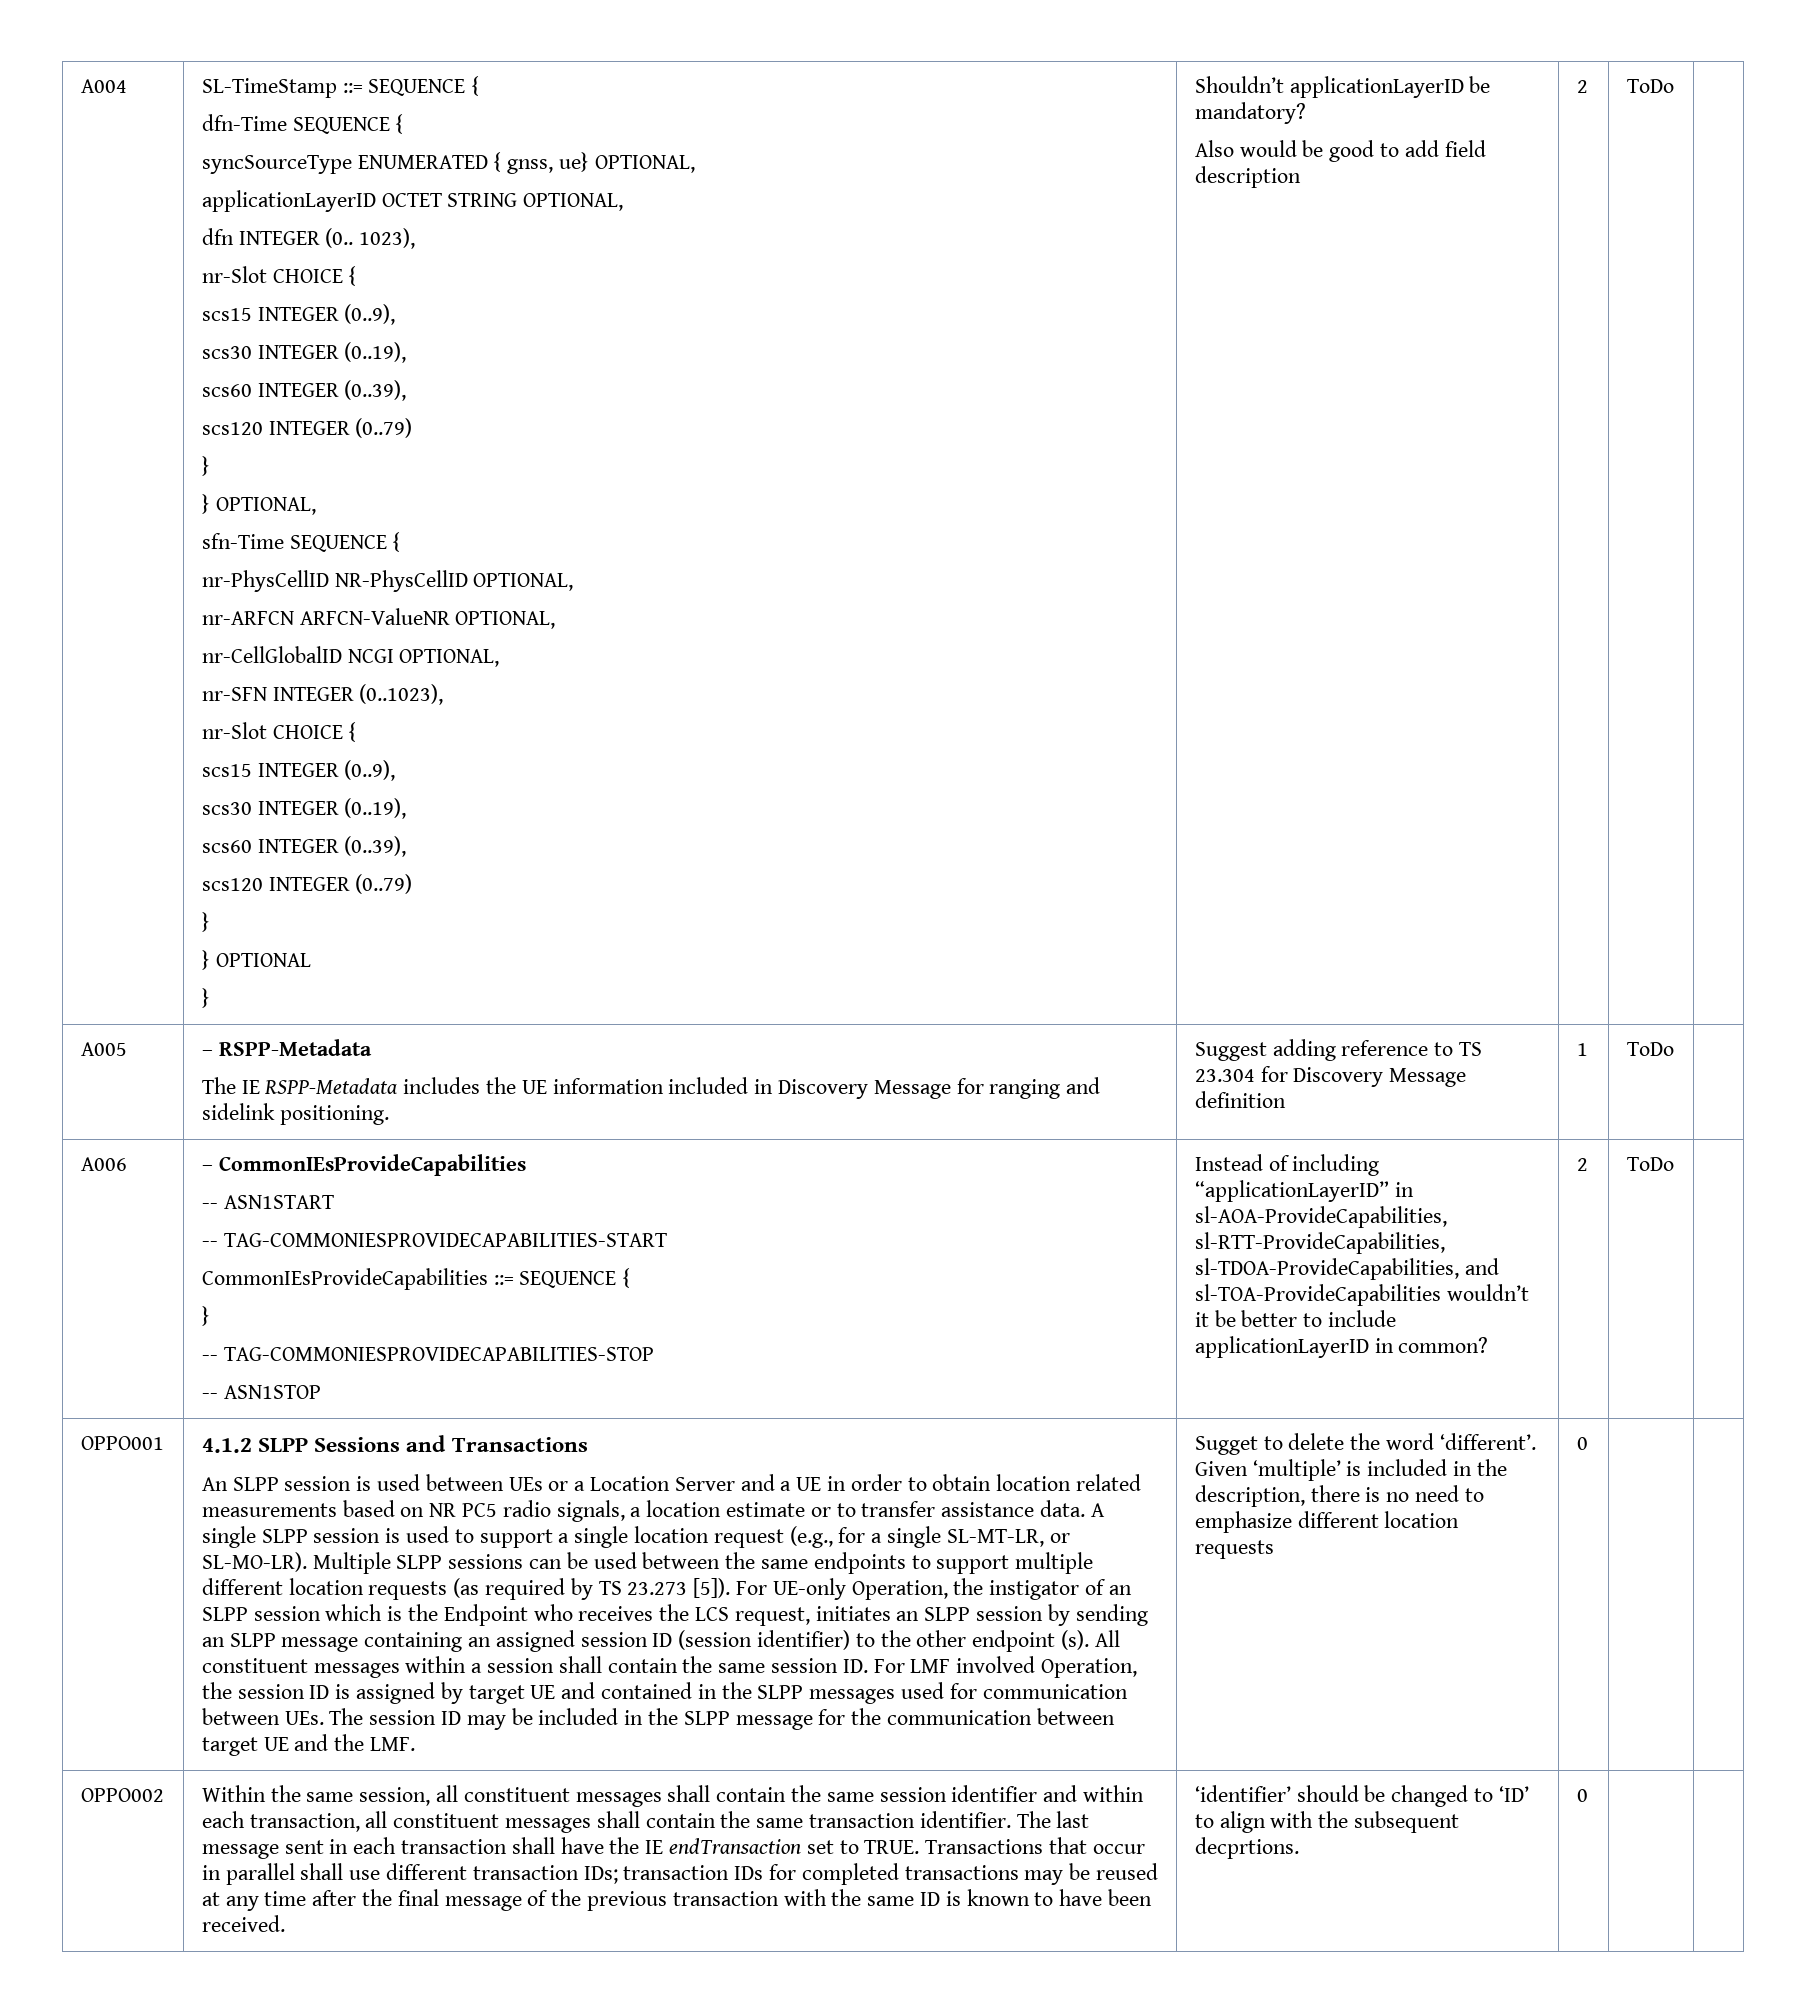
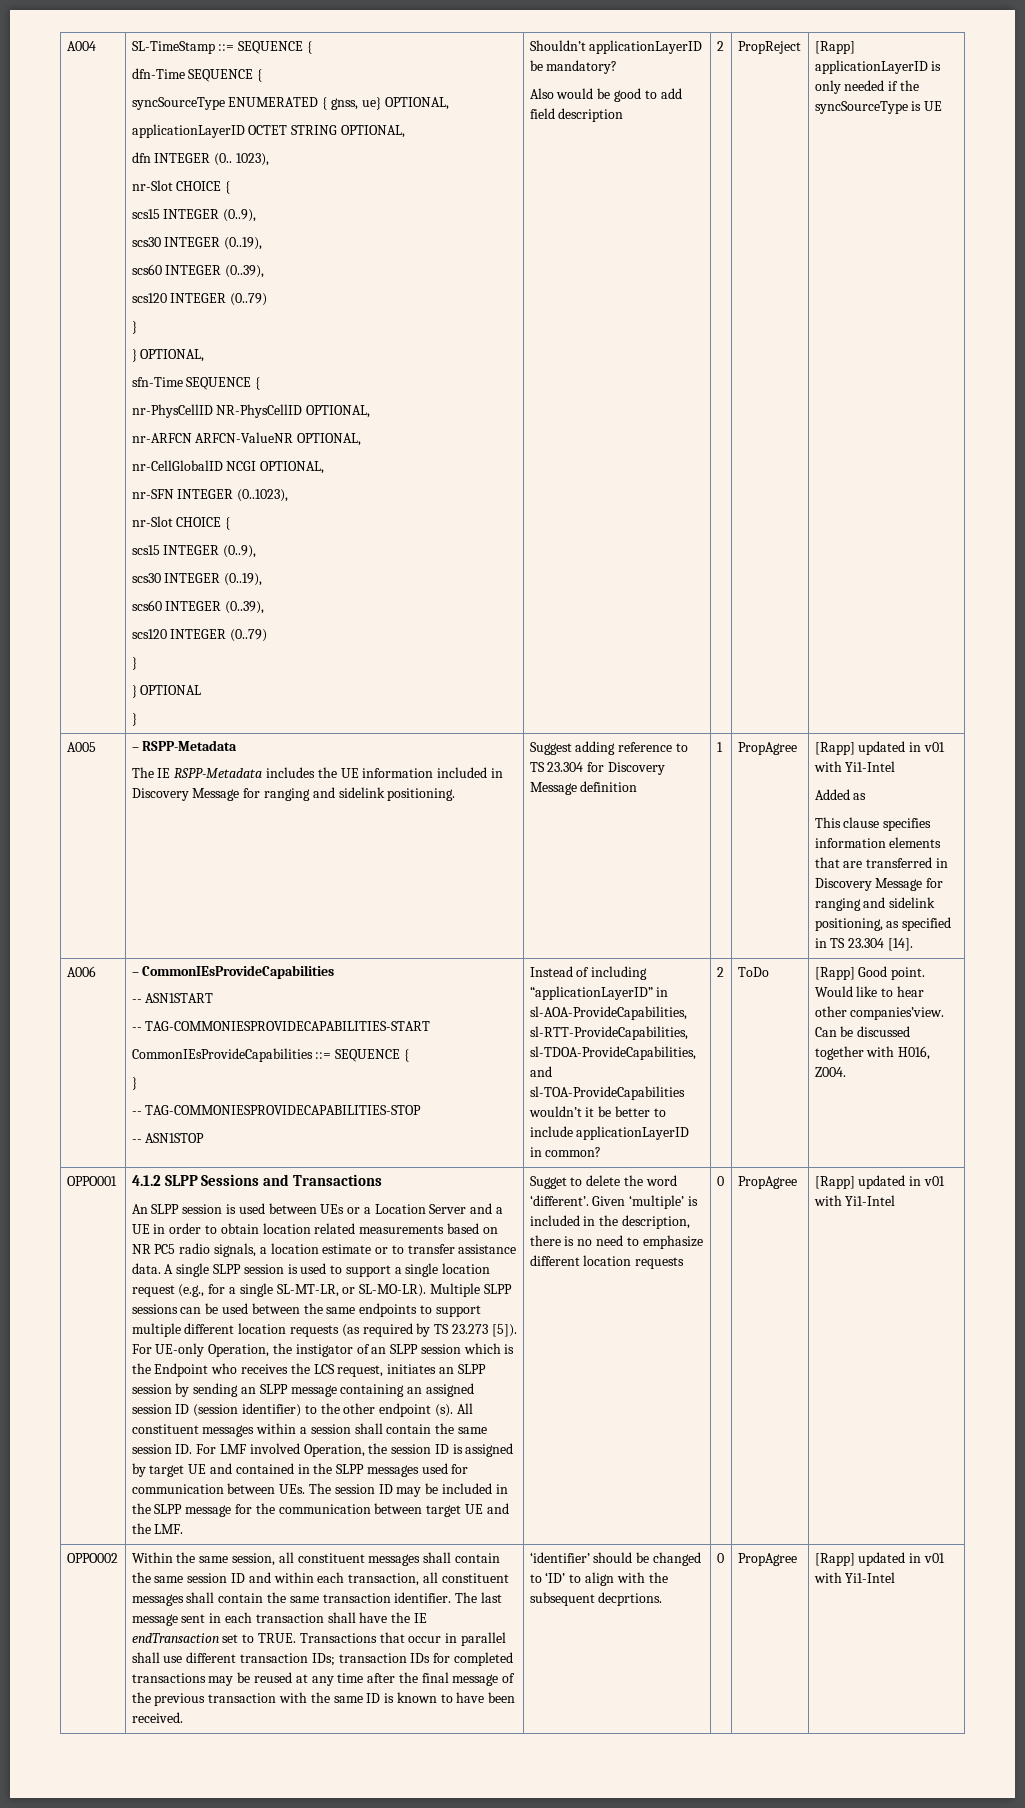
- Also would be good to add field description | 2 | ToDo
+ Also would be good to add field description | 2 | PropReject | [Rapp] applicationLayerID is only needed if the syncSourceType is UE
- 1 | ToDo
+ 1 | PropAgree | [Rapp] updated in v01 with Yi1-Intel
+ Added as
+ This clause specifies information elements that are transferred in Discovery Message for ranging and sidelink positioning, as specified in TS 23.304 [14].
+ [Rapp] Good point. Would like to hear other companies’view. Can be discussed together with H016, Z004.
- Given ‘multiple’ is included in the description, there is no need to emphasize different location requests | 0
+ Given ‘multiple’ is included in the description, there is no need to emphasize different location requests | 0 | PropAgree | [Rapp] updated in v01 with Yi1-Intel
- Within the same session, all constituent messages shall contain the same session identifier and within each transaction, all constituent messages shall contain the same transaction identifier.
+ Within the same session, all constituent messages shall contain the same session ID and within each transaction, all constituent messages shall contain the same transaction identifier.
- ‘identifier’ should be changed to ‘ID’ to align with the subsequent decprtions. | 0
+ ‘identifier’ should be changed to ‘ID’ to align with the subsequent decprtions. | 0 | PropAgree | [Rapp] updated in v01 with Yi1-Intel

